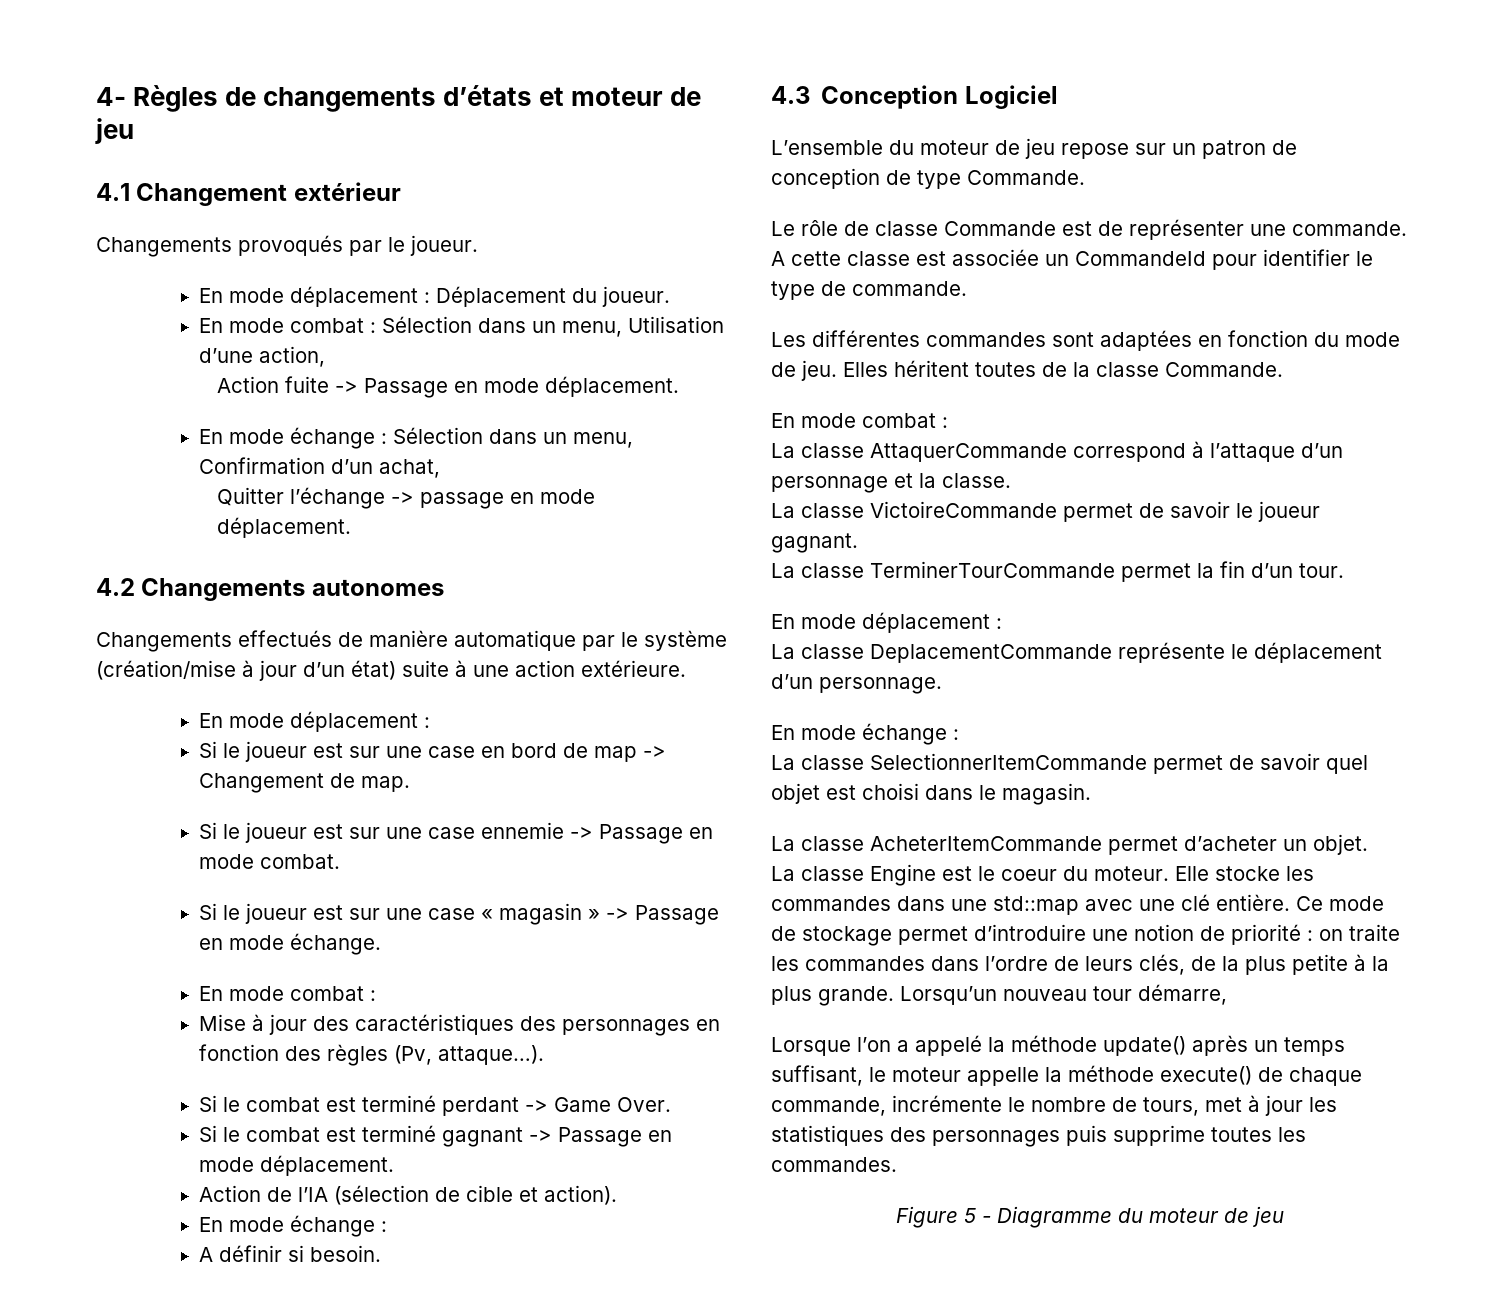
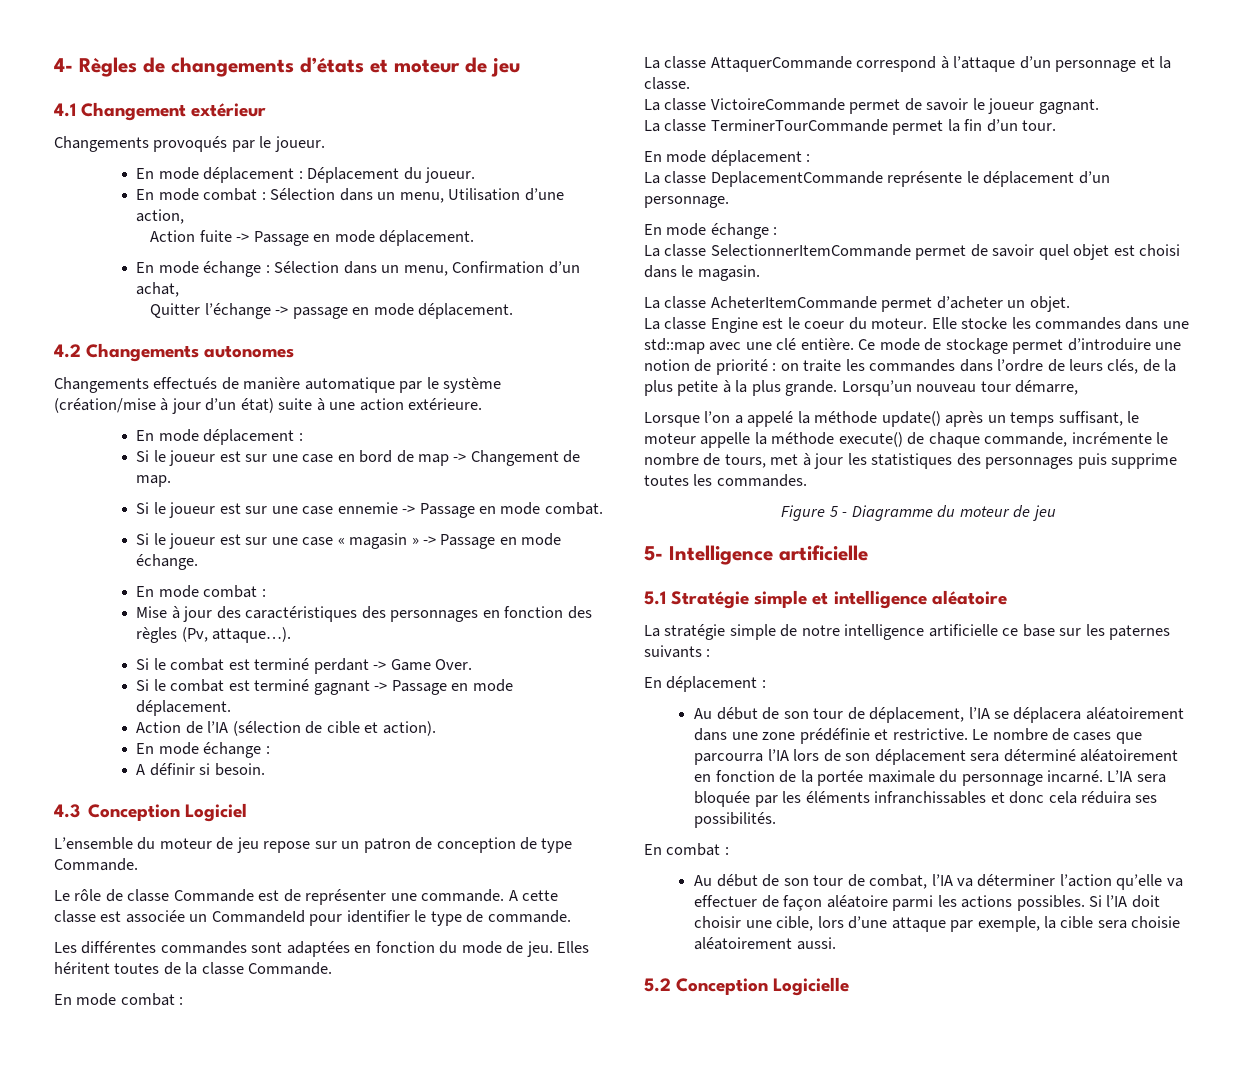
+ 5- Intelligence artificielle
+ 5.1 Stratégie simple et intelligence aléatoire
+ La stratégie simple de notre intelligence artificielle ce base sur les paternes suivants :
+ En déplacement :
+ Au début de son tour de déplacement, l’IA se déplacera aléatoirement dans une zone prédéfinie et restrictive. Le nombre de cases que parcourra l’IA lors de son déplacement sera déterminé aléatoirement en fonction de la portée maximale du personnage incarné. L’IA sera bloquée par les éléments infranchissables et donc cela réduira ses possibilités.
+ En combat :
+ Au début de son tour de combat, l’IA va déterminer l’action qu’elle va effectuer de façon aléatoire parmi les actions possibles. Si l’IA doit choisir une cible, lors d’une attaque par exemple, la cible sera choisie aléatoirement aussi.
+ 5.2 Conception Logicielle

